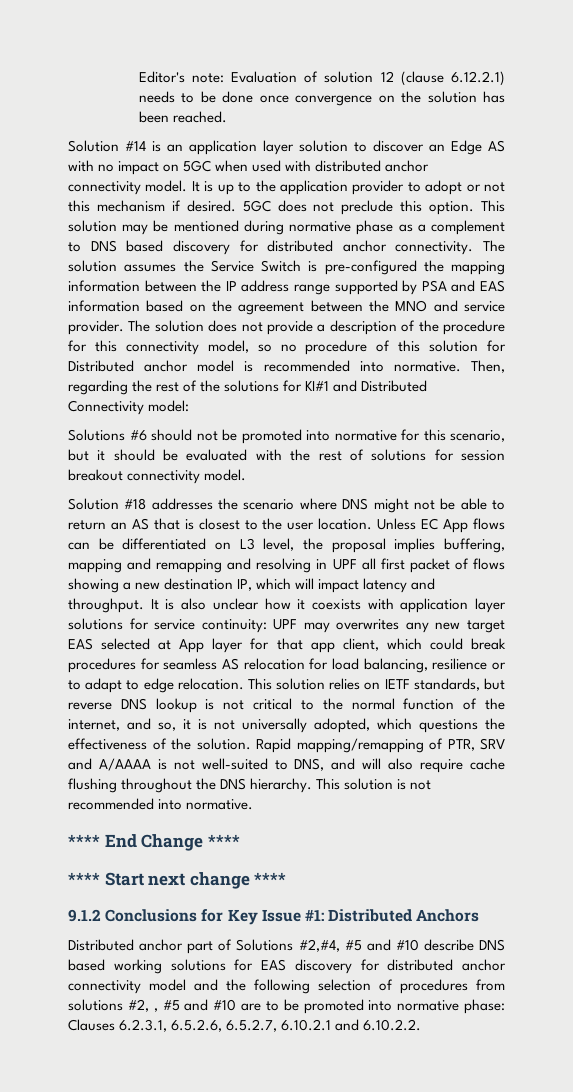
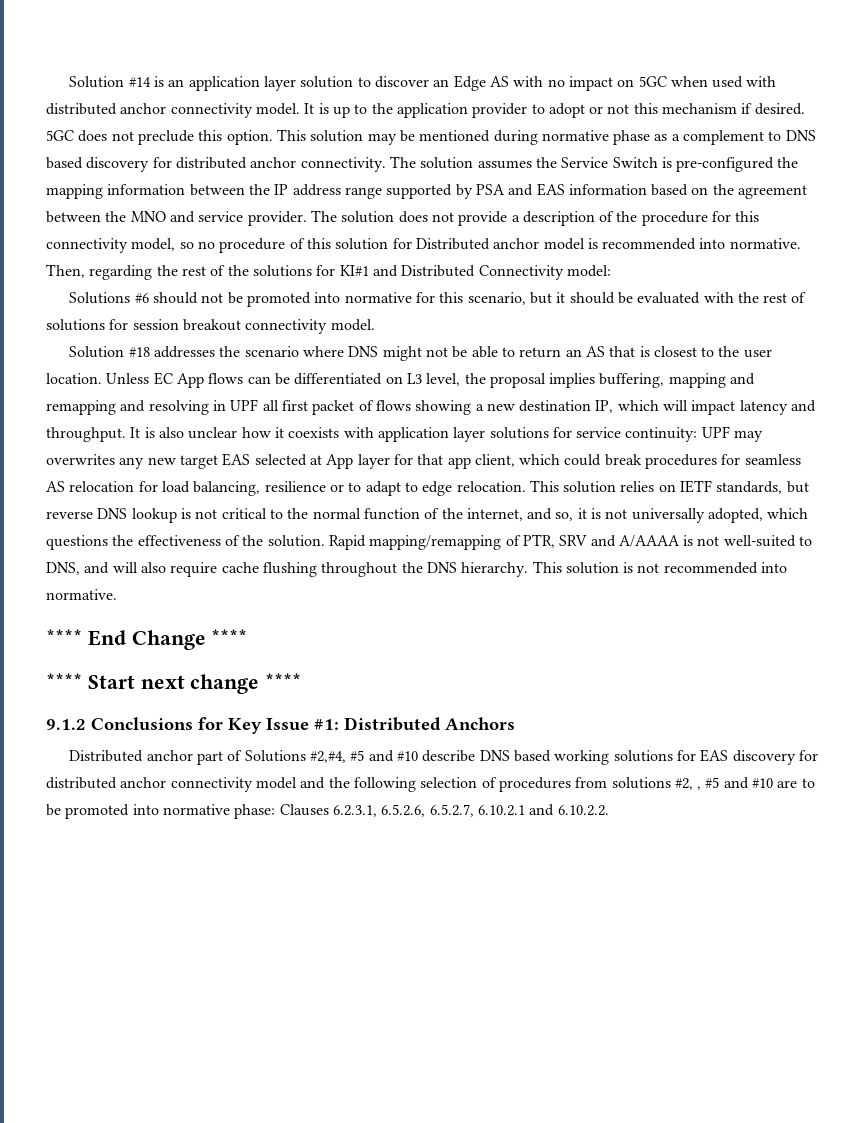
- Editor's note: Evaluation of solution 12 (clause 6.12.2.1) needs to be done once convergence on the solution has been reached.

